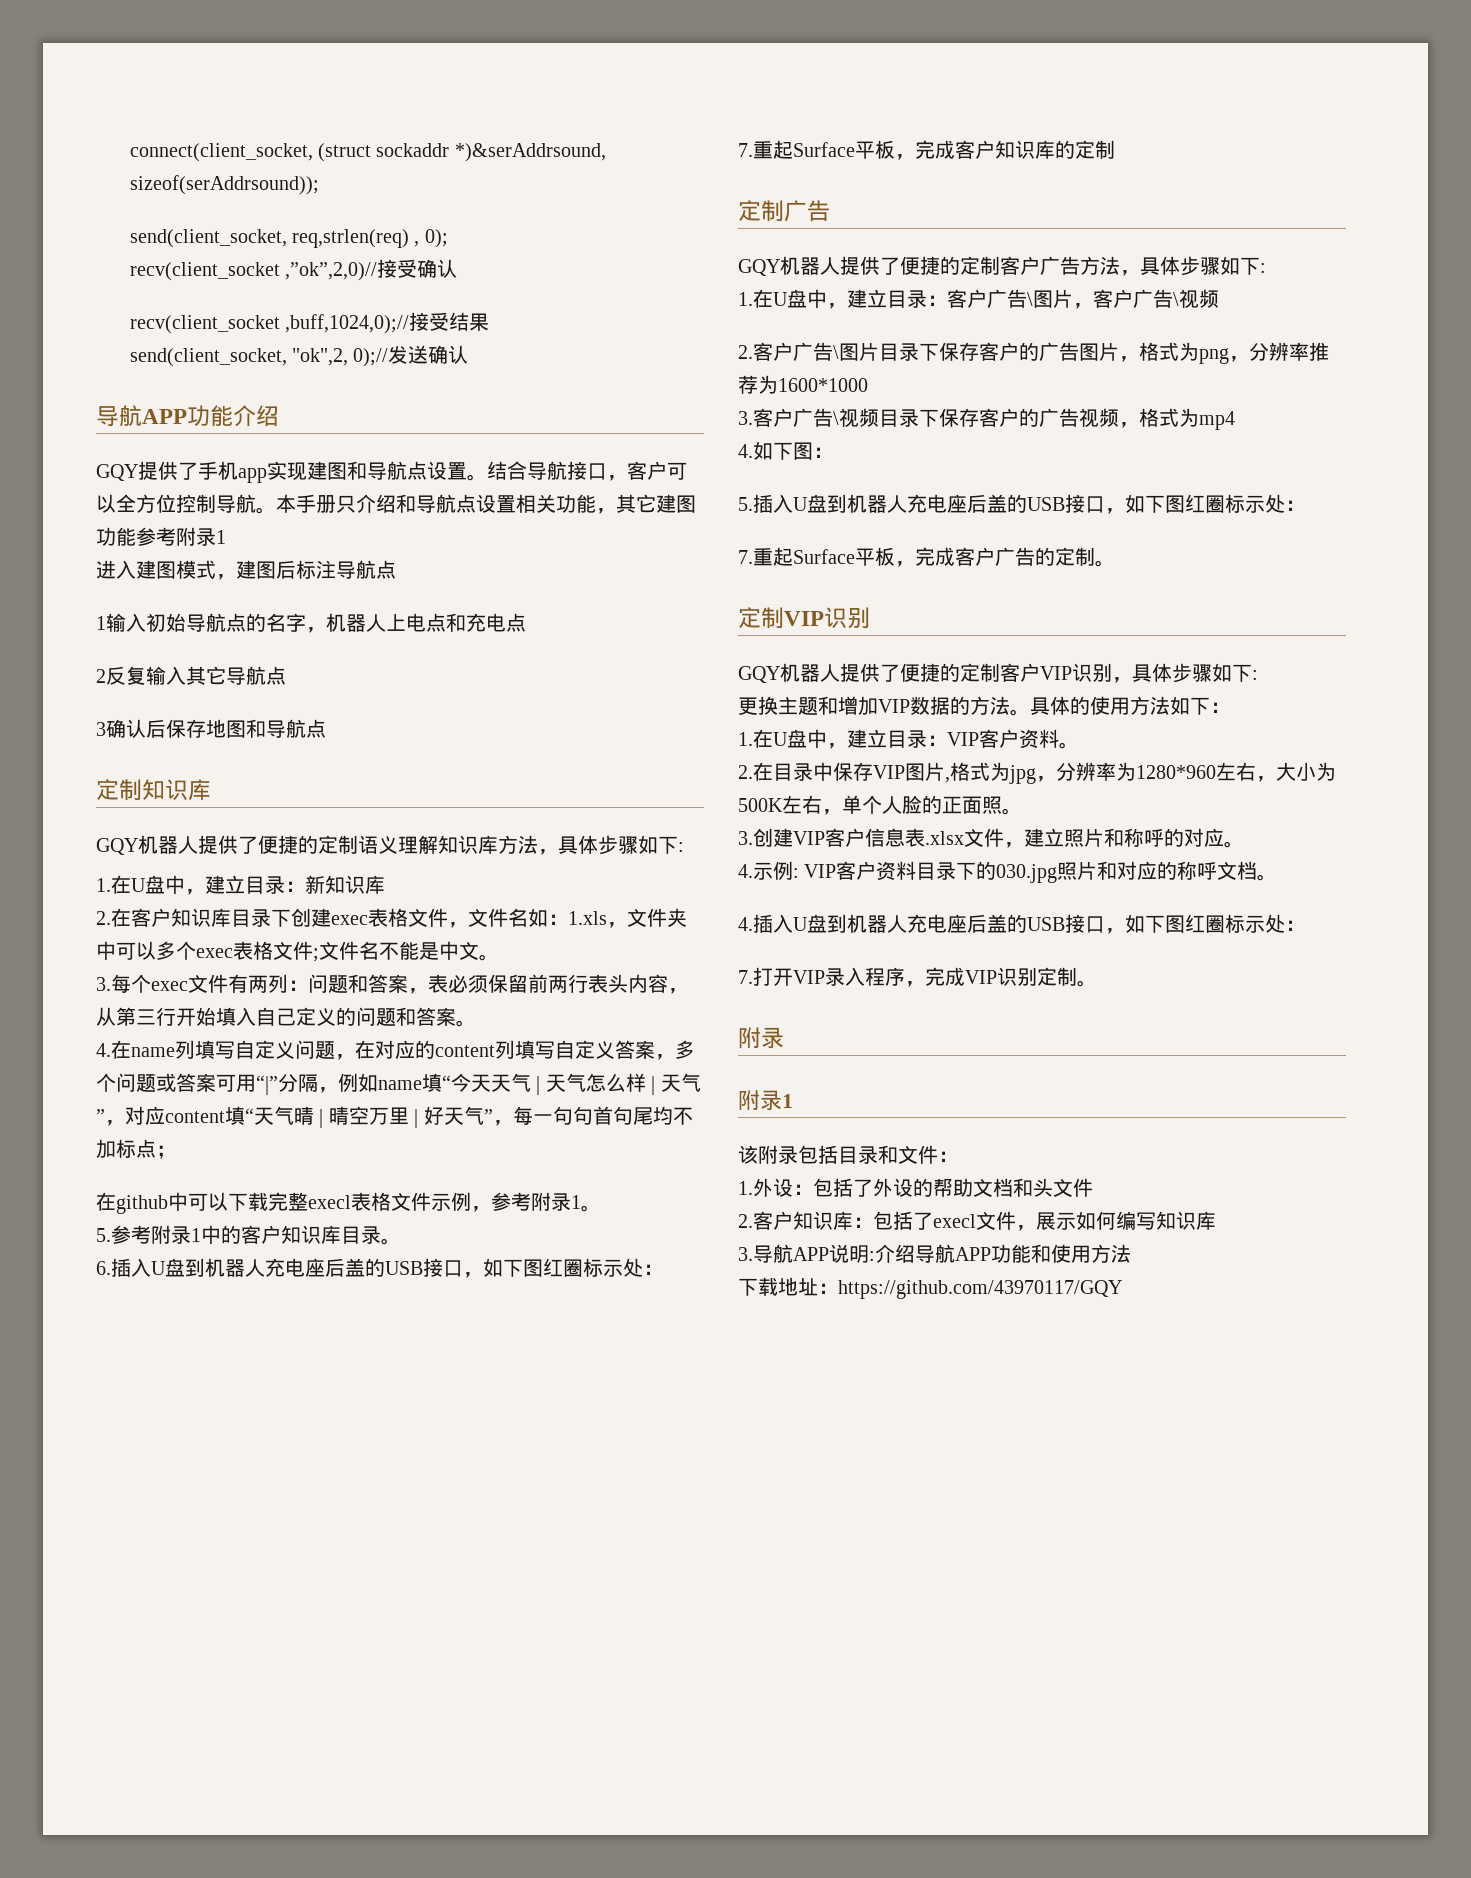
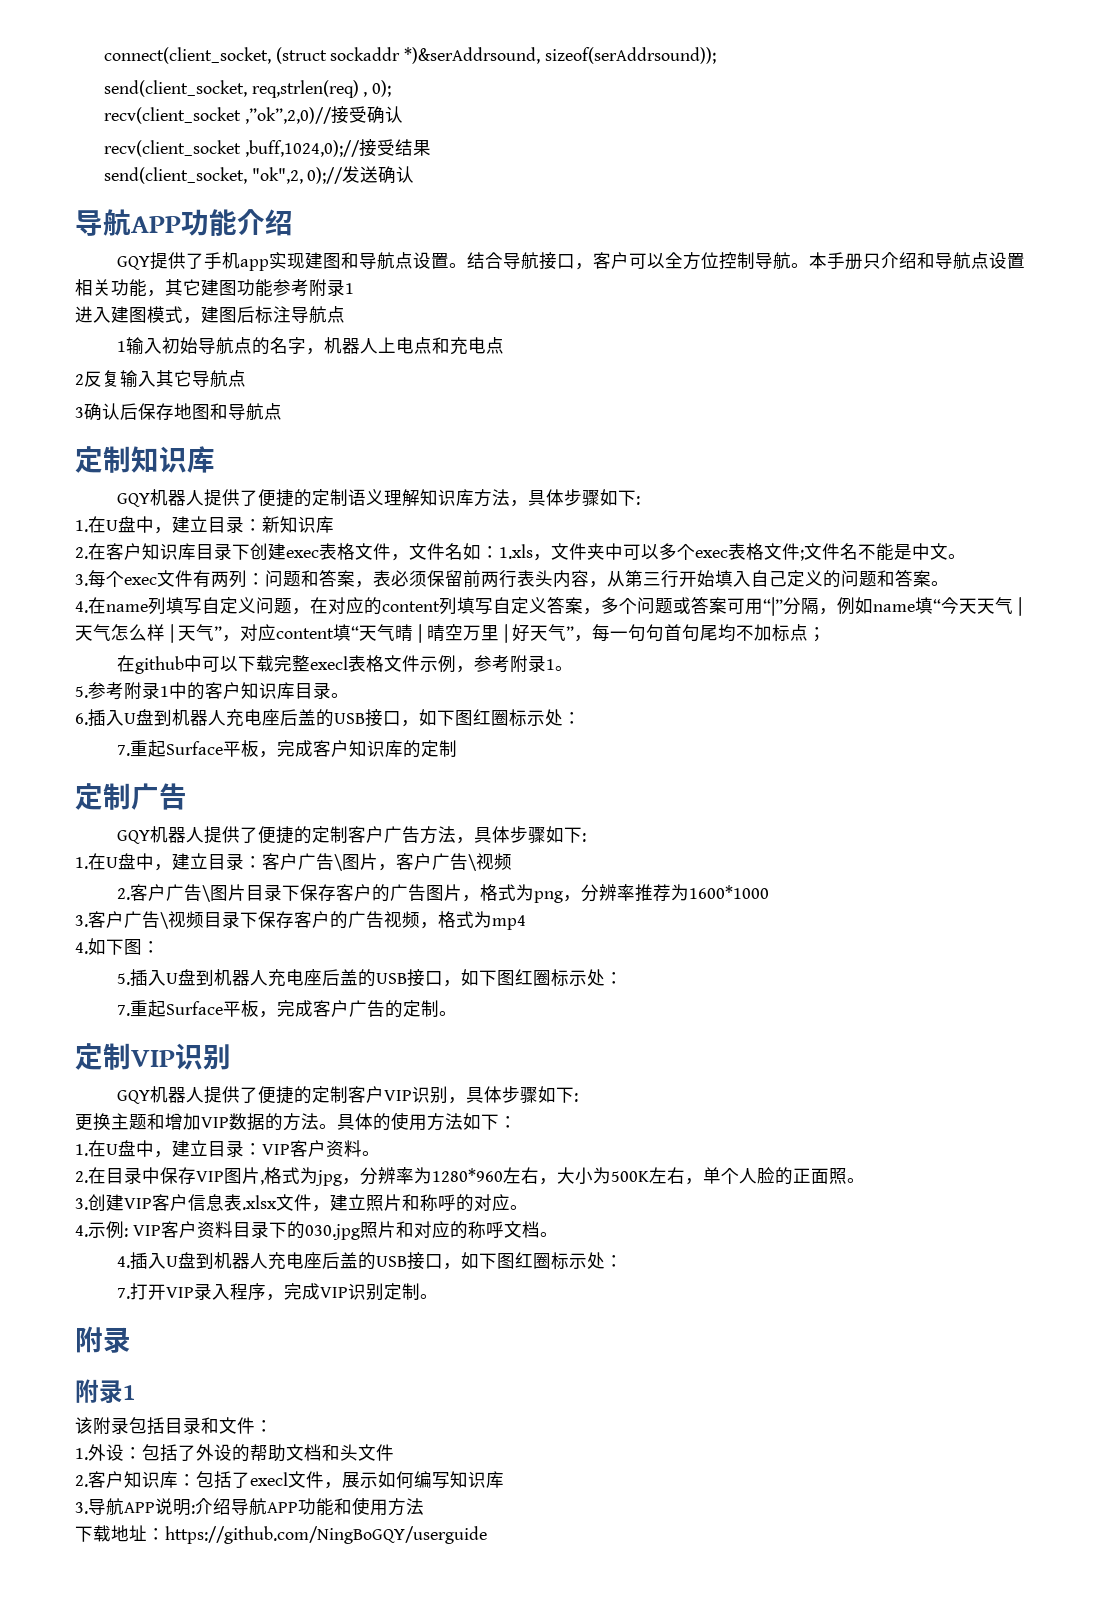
- 下载地址：https://github.com/43970117/GQY
+ 下载地址：https://github.com/NingBoGQY/userguide

